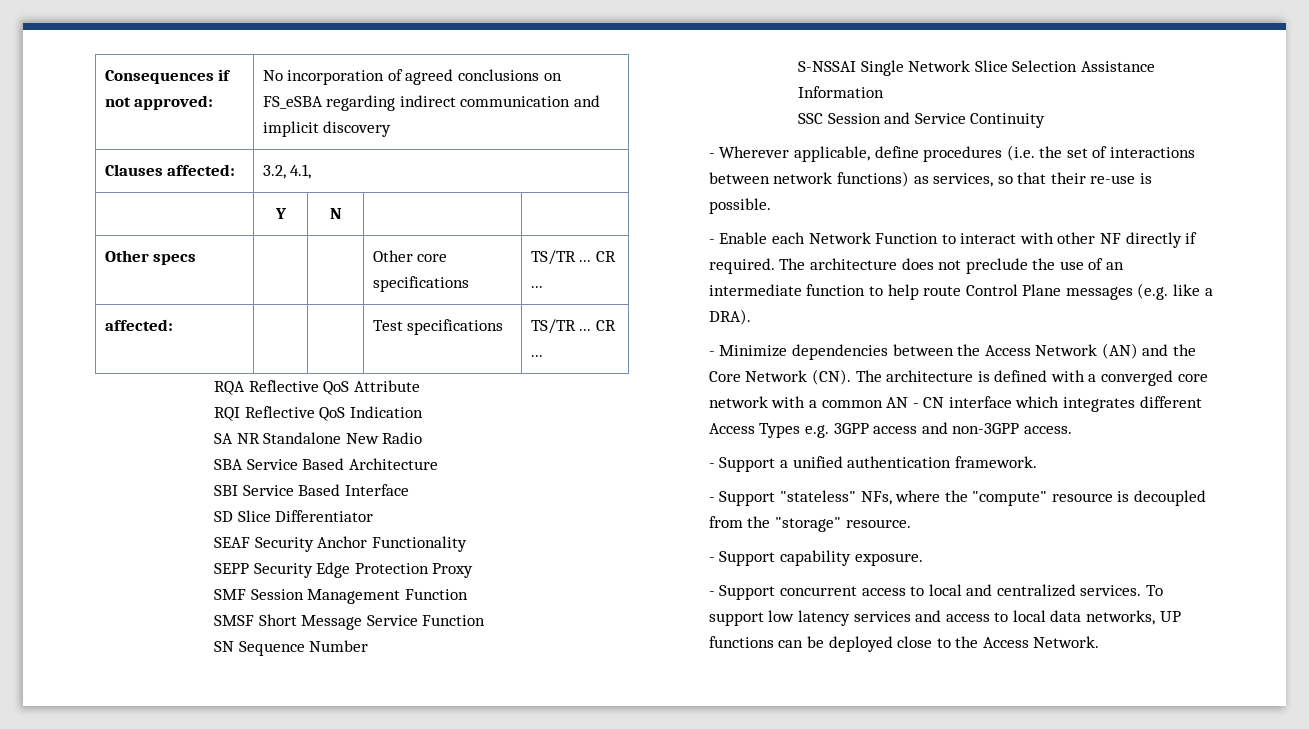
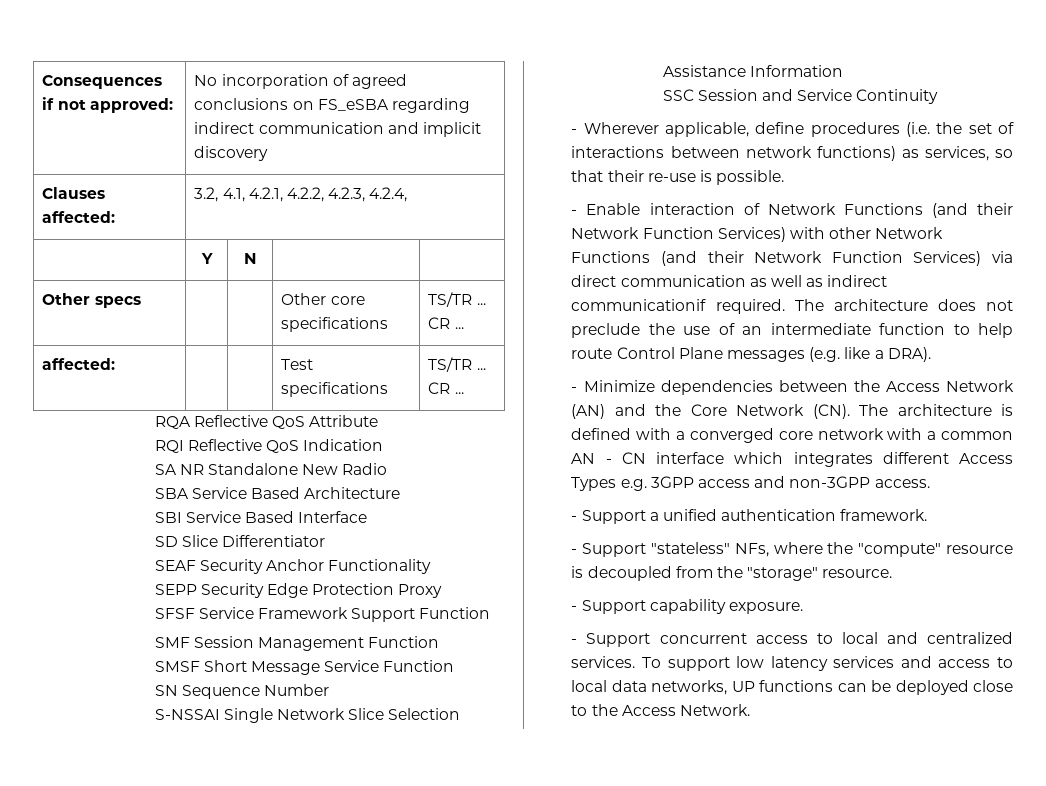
- Clauses affected: | 3.2, 4.1,
+ Clauses affected: | 3.2, 4.1, 4.2.1, 4.2.2, 4.2.3, 4.2.4,
+ SFSF Service Framework Support Function
- - Enable each Network Function to interact with other NF directly if required.
+ - Enable interaction of Network Functions (and their Network Function Services) with other Network Functions (and their Network Function Services) via direct communication as well as indirect communicationif required.

